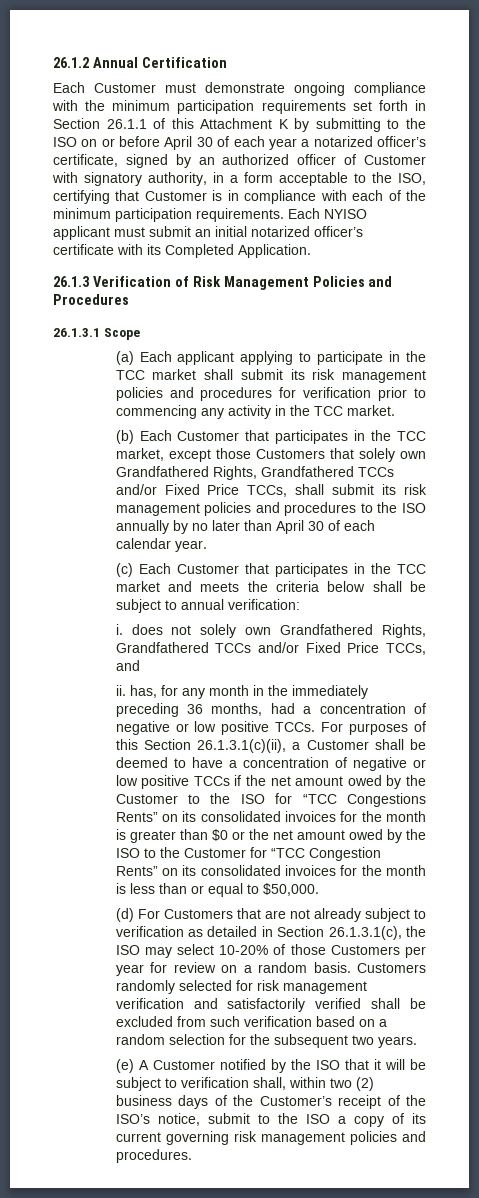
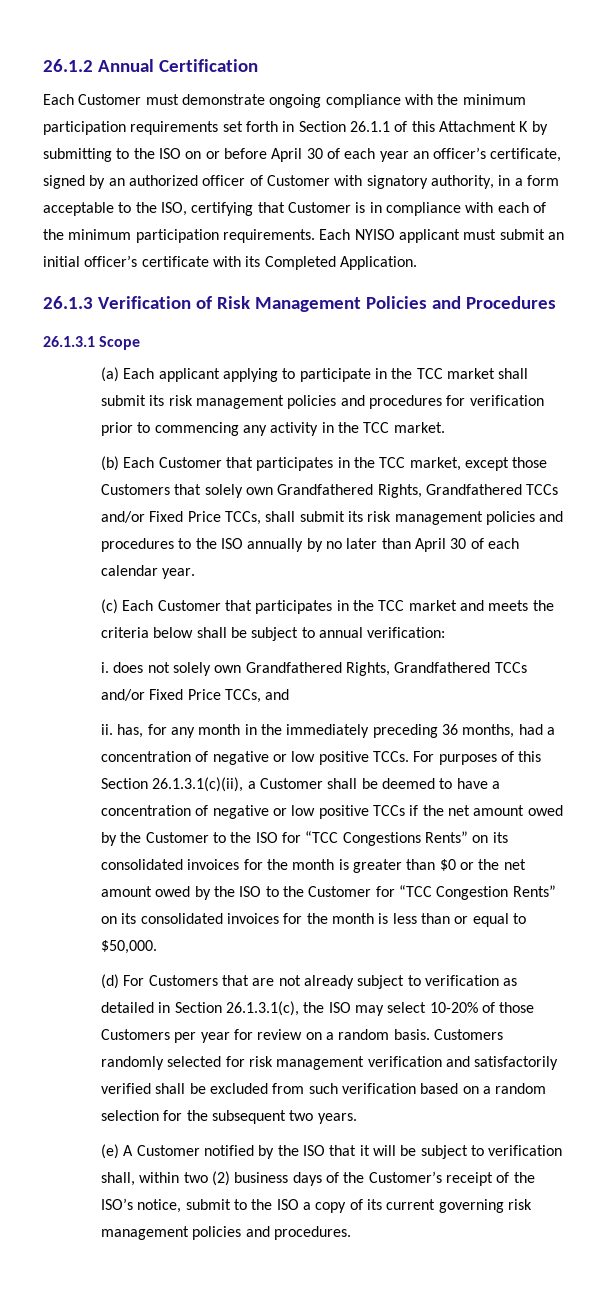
- Each Customer must demonstrate ongoing compliance with the minimum participation requirements set forth in Section 26.1.1 of this Attachment K by submitting to the ISO on or before April 30 of each year a notarized officer’s certificate, signed by an authorized officer of Customer with signatory authority, in a form acceptable to the ISO, certifying that Customer is in compliance with each of the minimum participation requirements.
+ Each Customer must demonstrate ongoing compliance with the minimum participation requirements set forth in Section 26.1.1 of this Attachment K by submitting to the ISO on or before April 30 of each year an officer’s certificate, signed by an authorized officer of Customer with signatory authority, in a form acceptable to the ISO, certifying that Customer is in compliance with each of the minimum participation requirements.
- Each NYISO applicant must submit an initial notarized officer’s certificate with its Completed Application.
+ Each NYISO applicant must submit an initial officer’s certificate with its Completed Application.

